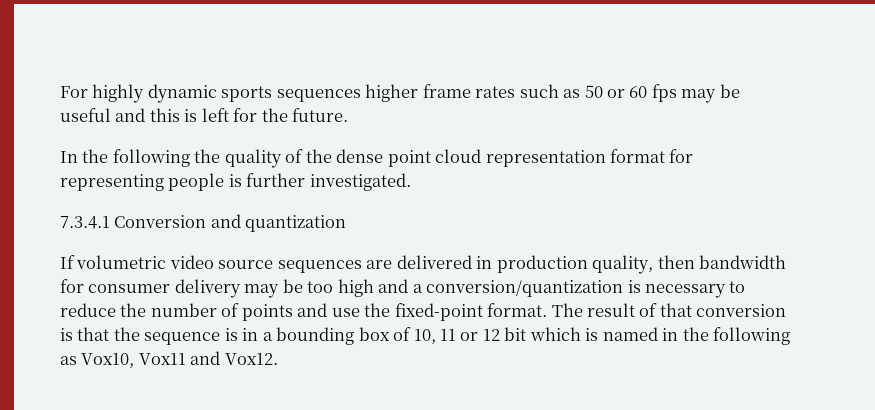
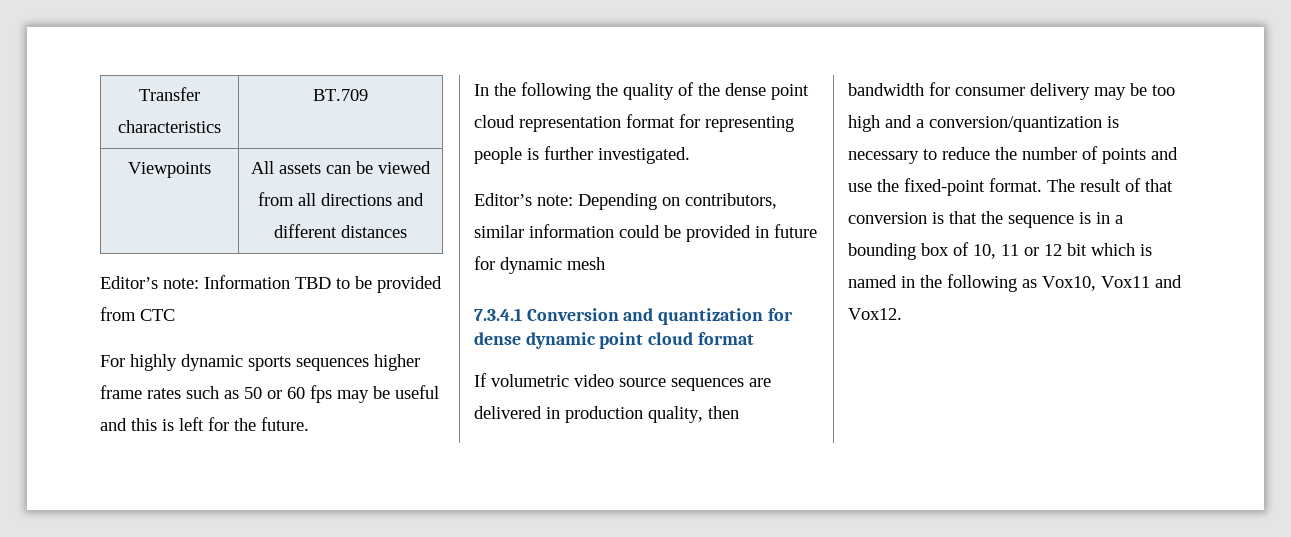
+ Transfer characteristics | BT.709
+ Viewpoints | All assets can be viewed from all directions and different distances
+ Editor’s note: Information TBD to be provided from CTC
- 7.3.4.1 Conversion and quantization
+ Editor’s note: Depending on contributors, similar information could be provided in future for dynamic mesh
+ 7.3.4.1 Conversion and quantization for dense dynamic point cloud format

